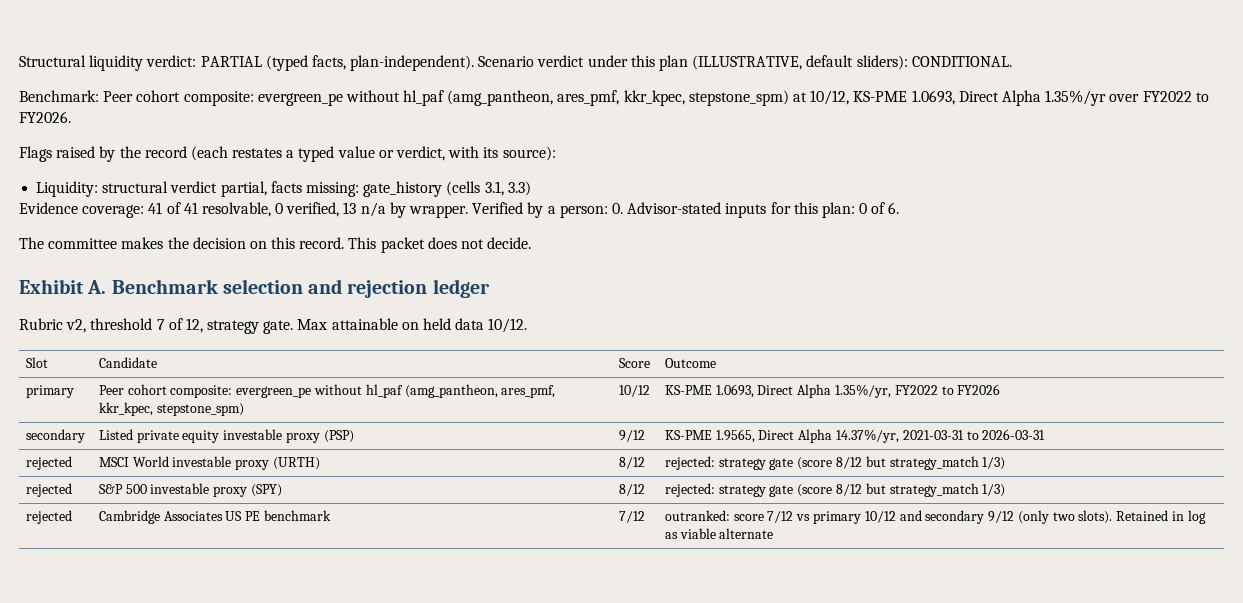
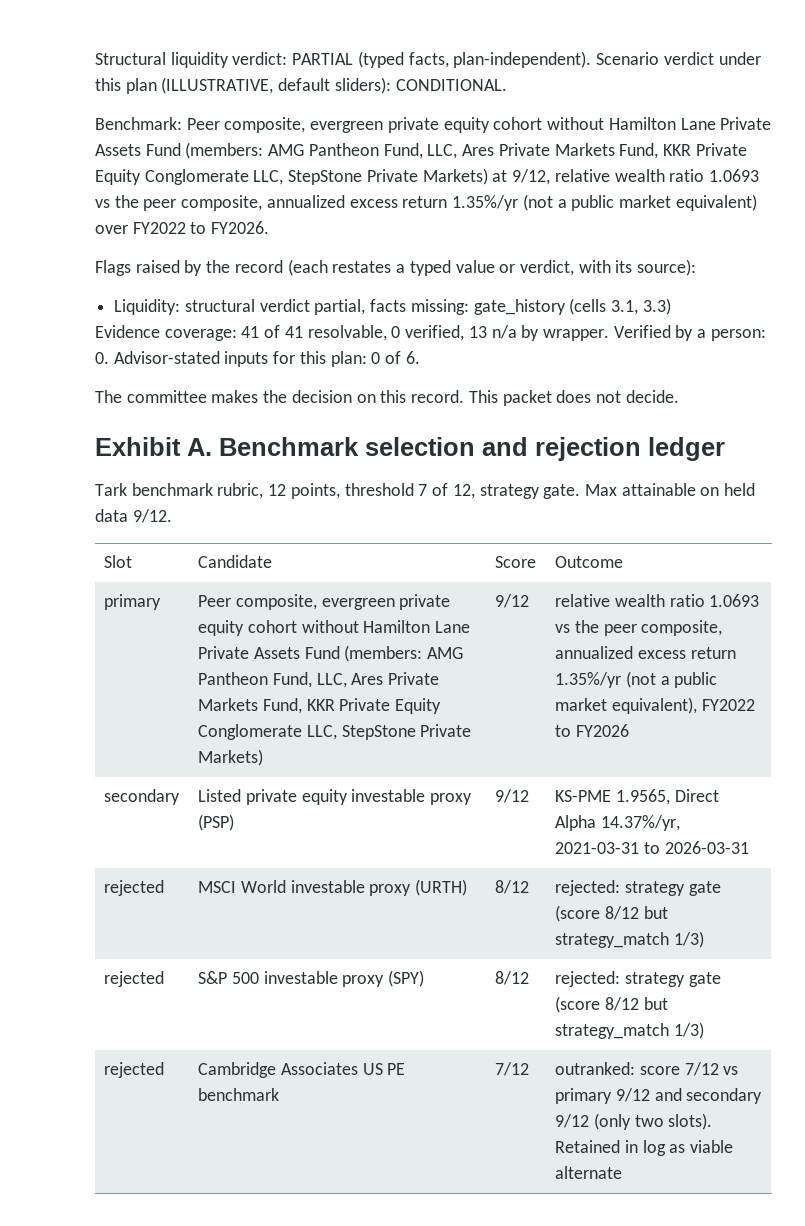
- Benchmark: Peer cohort composite: evergreen_pe without hl_paf (amg_pantheon, ares_pmf, kkr_kpec, stepstone_spm) at 10/12, KS-PME 1.0693, Direct Alpha 1.35%/yr over FY2022 to FY2026.
+ Benchmark: Peer composite, evergreen private equity cohort without Hamilton Lane Private Assets Fund (members: AMG Pantheon Fund, LLC, Ares Private Markets Fund, KKR Private Equity Conglomerate LLC, StepStone Private Markets) at 9/12, relative wealth ratio 1.0693 vs the peer composite, annualized excess return 1.35%/yr (not a public market equivalent) over FY2022 to FY2026.
- Rubric v2, threshold 7 of 12, strategy gate.
+ Tark benchmark rubric, 12 points, threshold 7 of 12, strategy gate.
- Max attainable on held data 10/12.
+ Max attainable on held data 9/12.
- Peer cohort composite: evergreen_pe without hl_paf (amg_pantheon, ares_pmf, kkr_kpec, stepstone_spm) | 10/12 | KS-PME 1.0693, Direct Alpha 1.35%/yr, FY2022 to FY2026
+ Peer composite, evergreen private equity cohort without Hamilton Lane Private Assets Fund (members: AMG Pantheon Fund, LLC, Ares Private Markets Fund, KKR Private Equity Conglomerate LLC, StepStone Private Markets) | 9/12 | relative wealth ratio 1.0693 vs the peer composite, annualized excess return 1.35%/yr (not a public market equivalent), FY2022 to FY2026
- rejected | Cambridge Associates US PE benchmark | 7/12 | outranked: score 7/12 vs primary 10/12 and secondary 9/12 (only two slots). Retained in log as viable alternate
+ rejected | Cambridge Associates US PE benchmark | 7/12 | outranked: score 7/12 vs primary 9/12 and secondary 9/12 (only two slots). Retained in log as viable alternate

